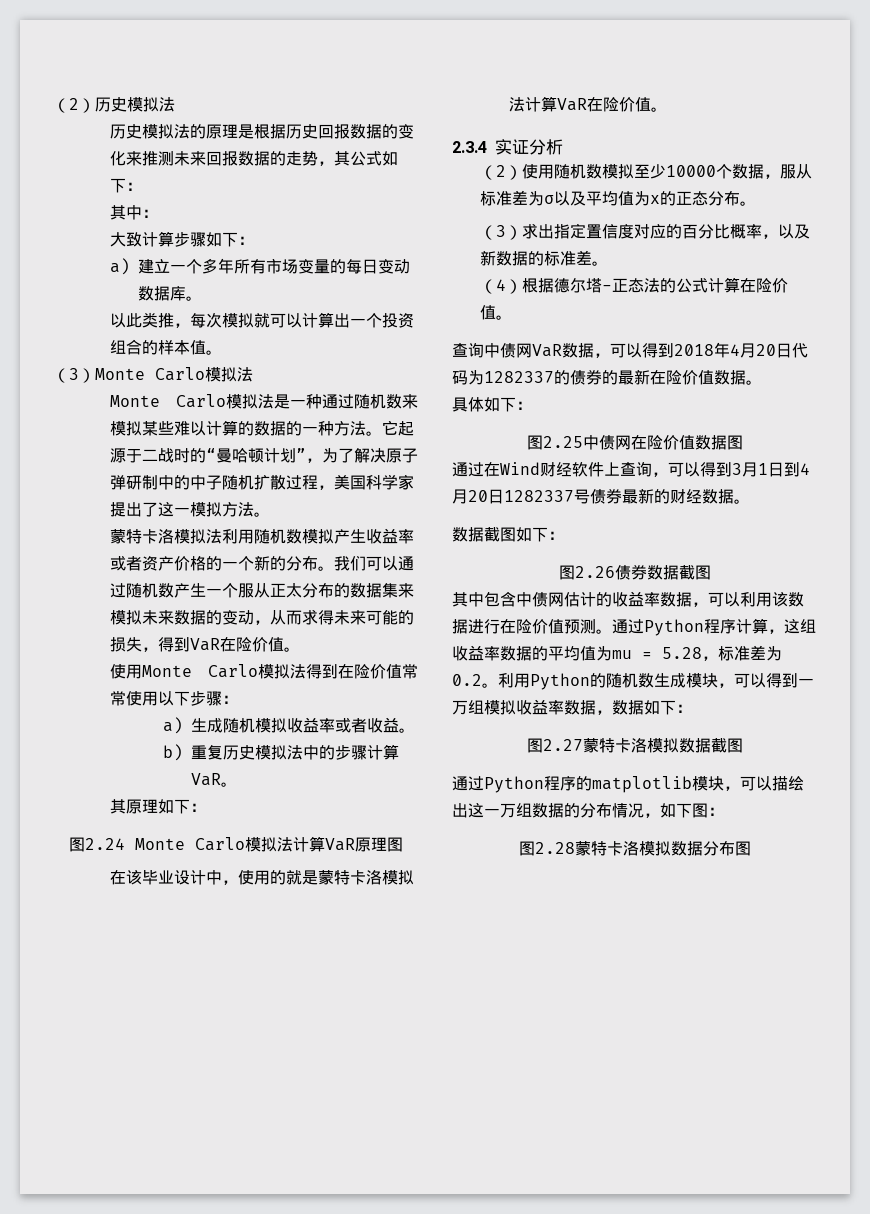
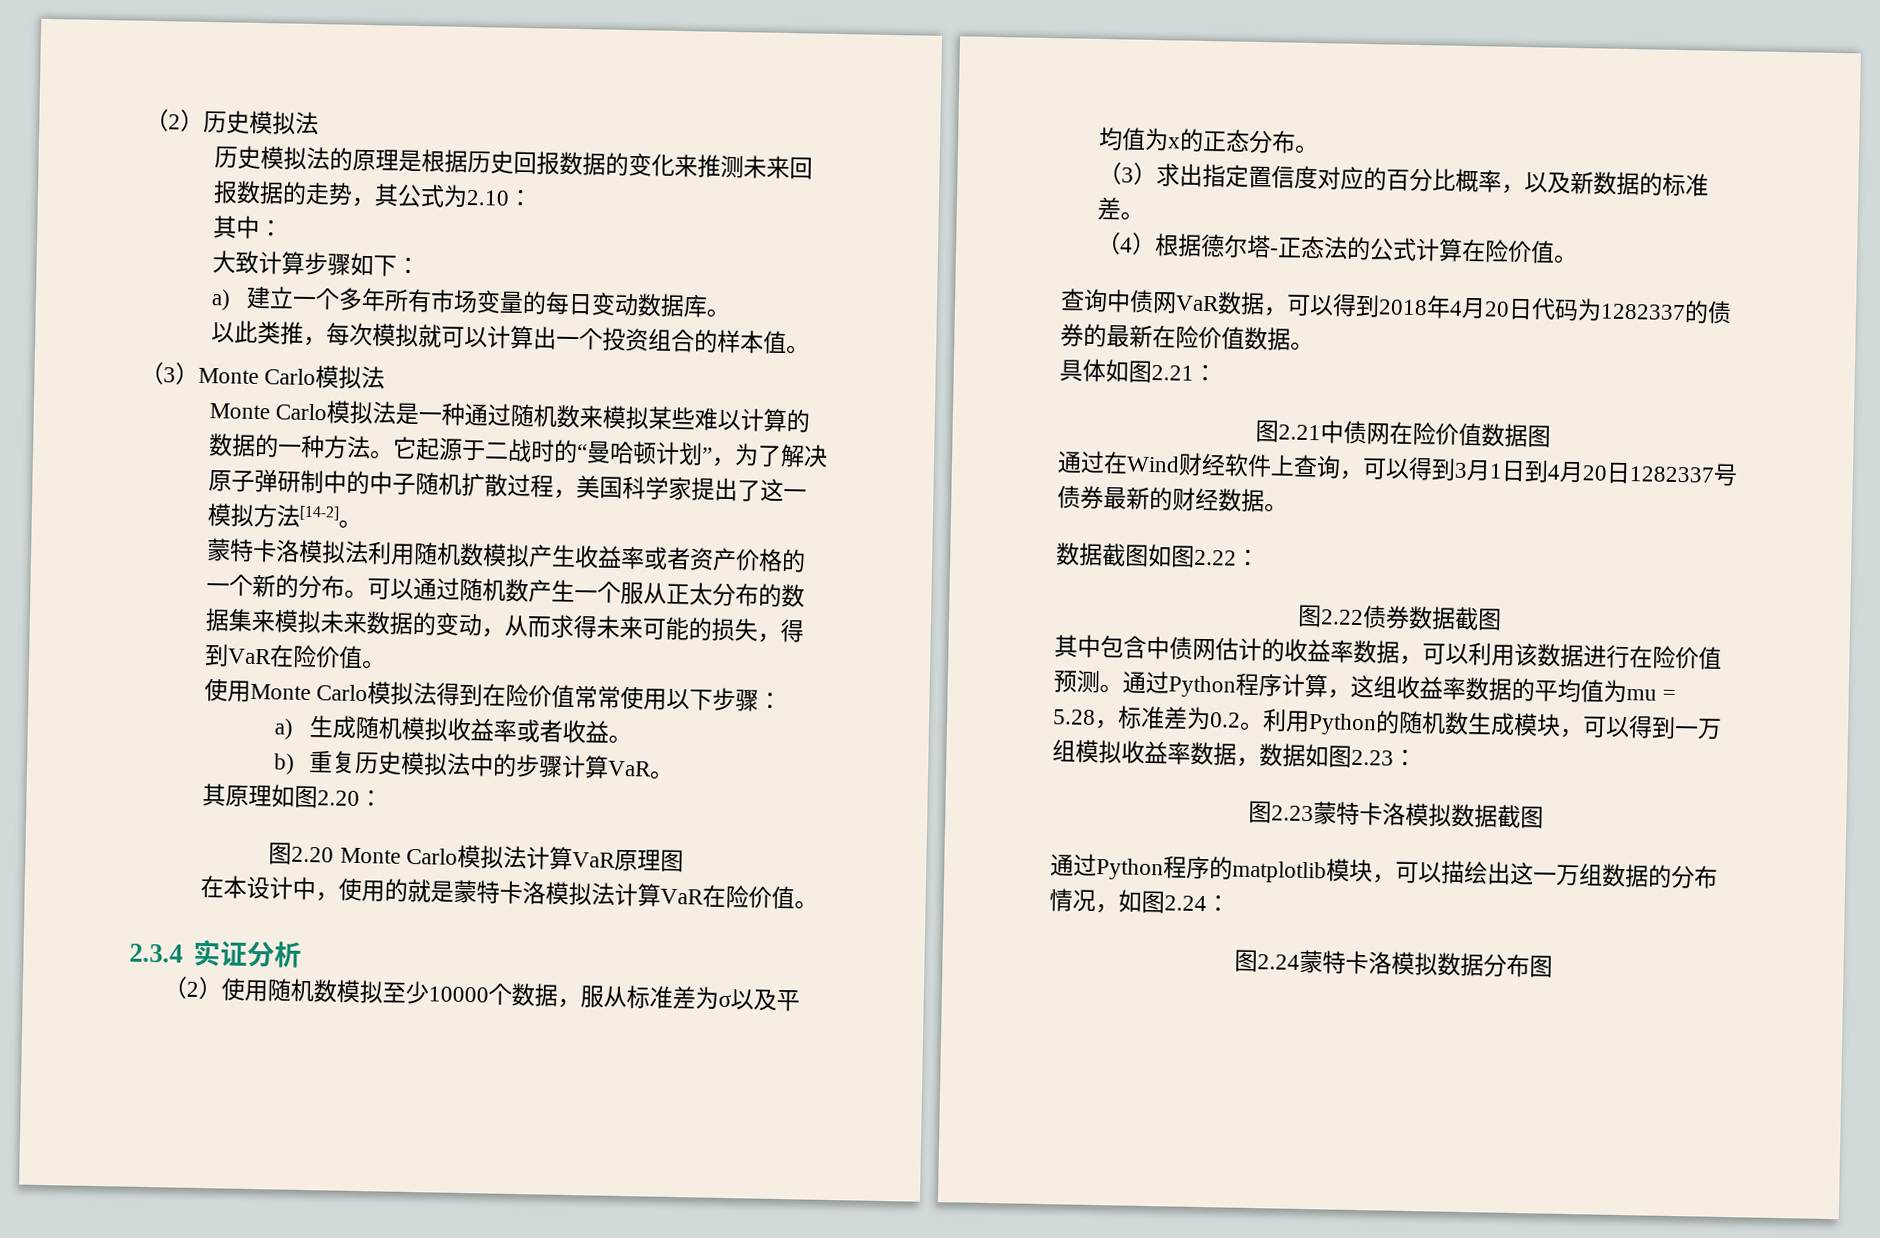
- 历史模拟法的原理是根据历史回报数据的变化来推测未来回报数据的走势，其公式如下：
+ 历史模拟法的原理是根据历史回报数据的变化来推测未来回报数据的走势，其公式为2.10：
- 它起源于二战时的“曼哈顿计划”，为了解决原子弹研制中的中子随机扩散过程，美国科学家提出了这一模拟方法。
+ 它起源于二战时的“曼哈顿计划”，为了解决原子弹研制中的中子随机扩散过程，美国科学家提出了这一模拟方法[14-2]。
- 我们可以通过随机数产生一个服从正太分布的数据集来模拟未来数据的变动，从而求得未来可能的损失，得到VaR在险价值。
+ 可以通过随机数产生一个服从正太分布的数据集来模拟未来数据的变动，从而求得未来可能的损失，得到VaR在险价值。
- 其原理如下：
- 图2.24 Monte Carlo模拟法计算VaR原理图
+ 其原理如图2.20：
+ 图2.20 Monte Carlo模拟法计算VaR原理图
- 在该毕业设计中，使用的就是蒙特卡洛模拟法计算VaR在险价值。
+ 在本设计中，使用的就是蒙特卡洛模拟法计算VaR在险价值。
- 具体如下：
- 图2.25中债网在险价值数据图
+ 具体如图2.21：
+ 图2.21中债网在险价值数据图
- 数据截图如下：
- 图2.26债券数据截图
+ 数据截图如图2.22：
+ 图2.22债券数据截图
- 利用Python的随机数生成模块，可以得到一万组模拟收益率数据，数据如下：
- 图2.27蒙特卡洛模拟数据截图
+ 利用Python的随机数生成模块，可以得到一万组模拟收益率数据，数据如图2.23：
+ 图2.23蒙特卡洛模拟数据截图
- 通过Python程序的matplotlib模块，可以描绘出这一万组数据的分布情况，如下图：
- 图2.28蒙特卡洛模拟数据分布图
+ 通过Python程序的matplotlib模块，可以描绘出这一万组数据的分布情况，如图2.24：
+ 图2.24蒙特卡洛模拟数据分布图

